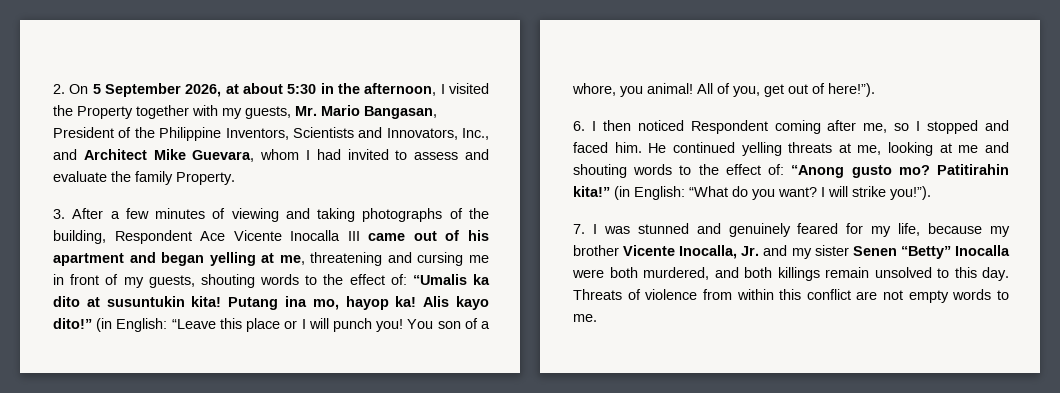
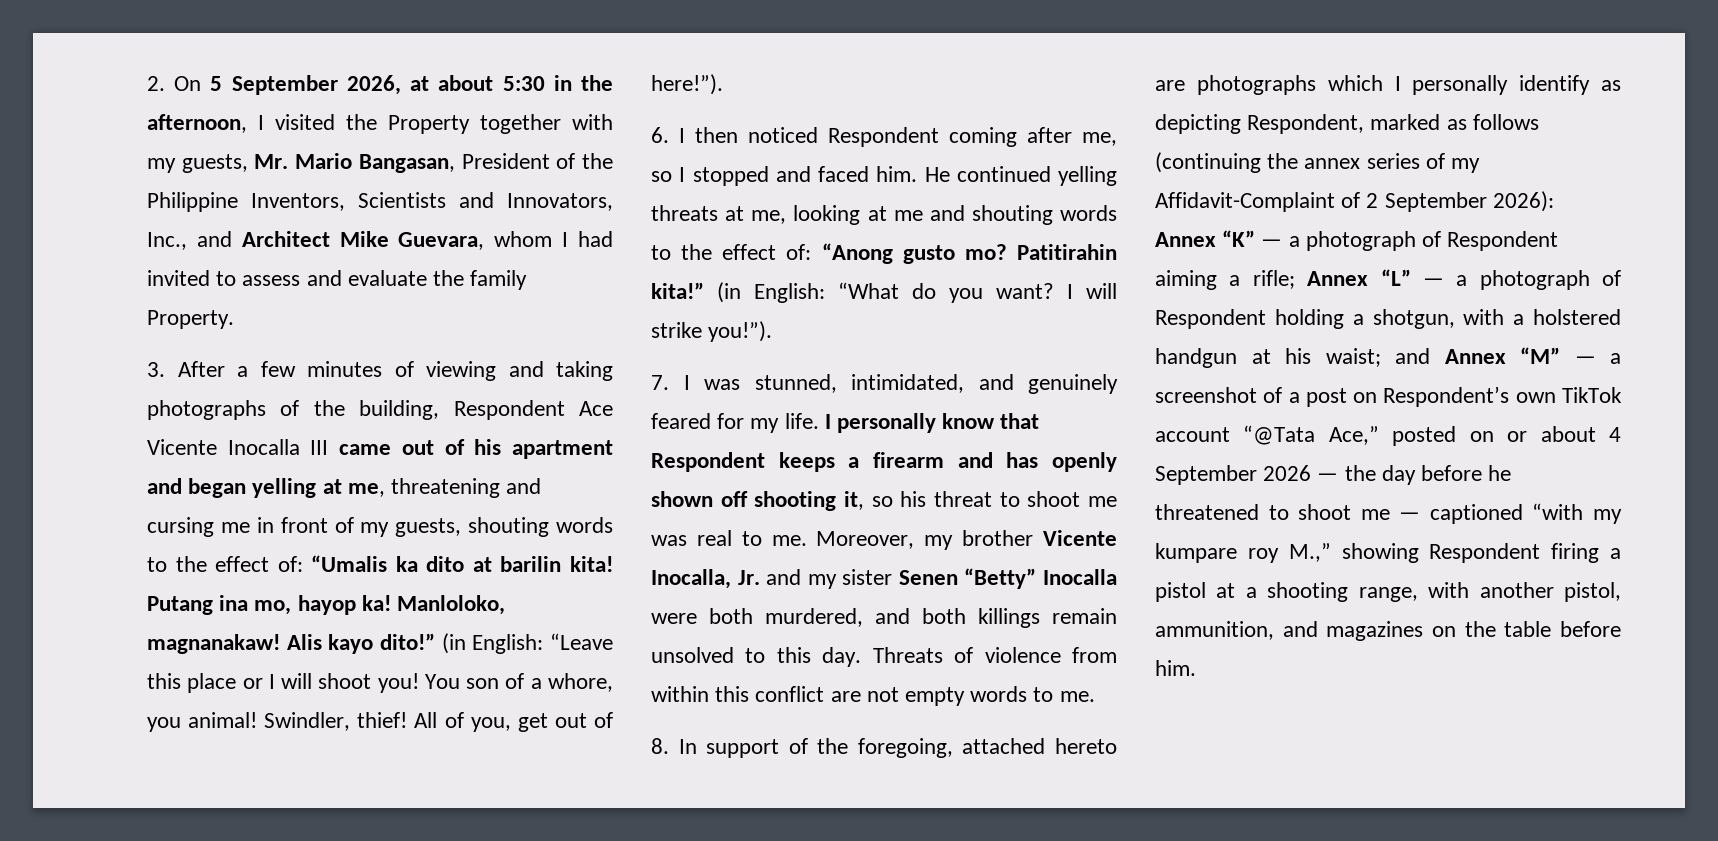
- 3. After a few minutes of viewing and taking photographs of the building, Respondent Ace Vicente Inocalla III came out of his apartment and began yelling at me, threatening and cursing me in front of my guests, shouting words to the effect of: “Umalis ka dito at susuntukin kita!
+ 3. After a few minutes of viewing and taking photographs of the building, Respondent Ace Vicente Inocalla III came out of his apartment and began yelling at me, threatening and cursing me in front of my guests, shouting words to the effect of: “Umalis ka dito at barilin kita!
+ Manloloko, magnanakaw!
- (in English: “Leave this place or I will punch you!
+ (in English: “Leave this place or I will shoot you!
+ Swindler, thief!
- 7. I was stunned and genuinely feared for my life, because my brother Vicente Inocalla, Jr. and my sister Senen “Betty” Inocalla were both murdered, and both killings remain unsolved to this day.
+ 7. I was stunned, intimidated, and genuinely feared for my life. I personally know that Respondent keeps a firearm and has openly shown off shooting it, so his threat to shoot me was real to me. Moreover, my brother Vicente Inocalla, Jr. and my sister Senen “Betty” Inocalla were both murdered, and both killings remain unsolved to this day.
+ 8. In support of the foregoing, attached hereto are photographs which I personally identify as depicting Respondent, marked as follows (continuing the annex series of my Affidavit-Complaint of 2 September 2026): Annex “K” — a photograph of Respondent aiming a rifle; Annex “L” — a photograph of Respondent holding a shotgun, with a holstered handgun at his waist; and Annex “M” — a screenshot of a post on Respondent’s own TikTok account “@Tata Ace,” posted on or about 4 September 2026 — the day before he threatened to shoot me — captioned “with my kumpare roy M.,” showing Respondent firing a pistol at a shooting range, with another pistol, ammunition, and magazines on the table before him.

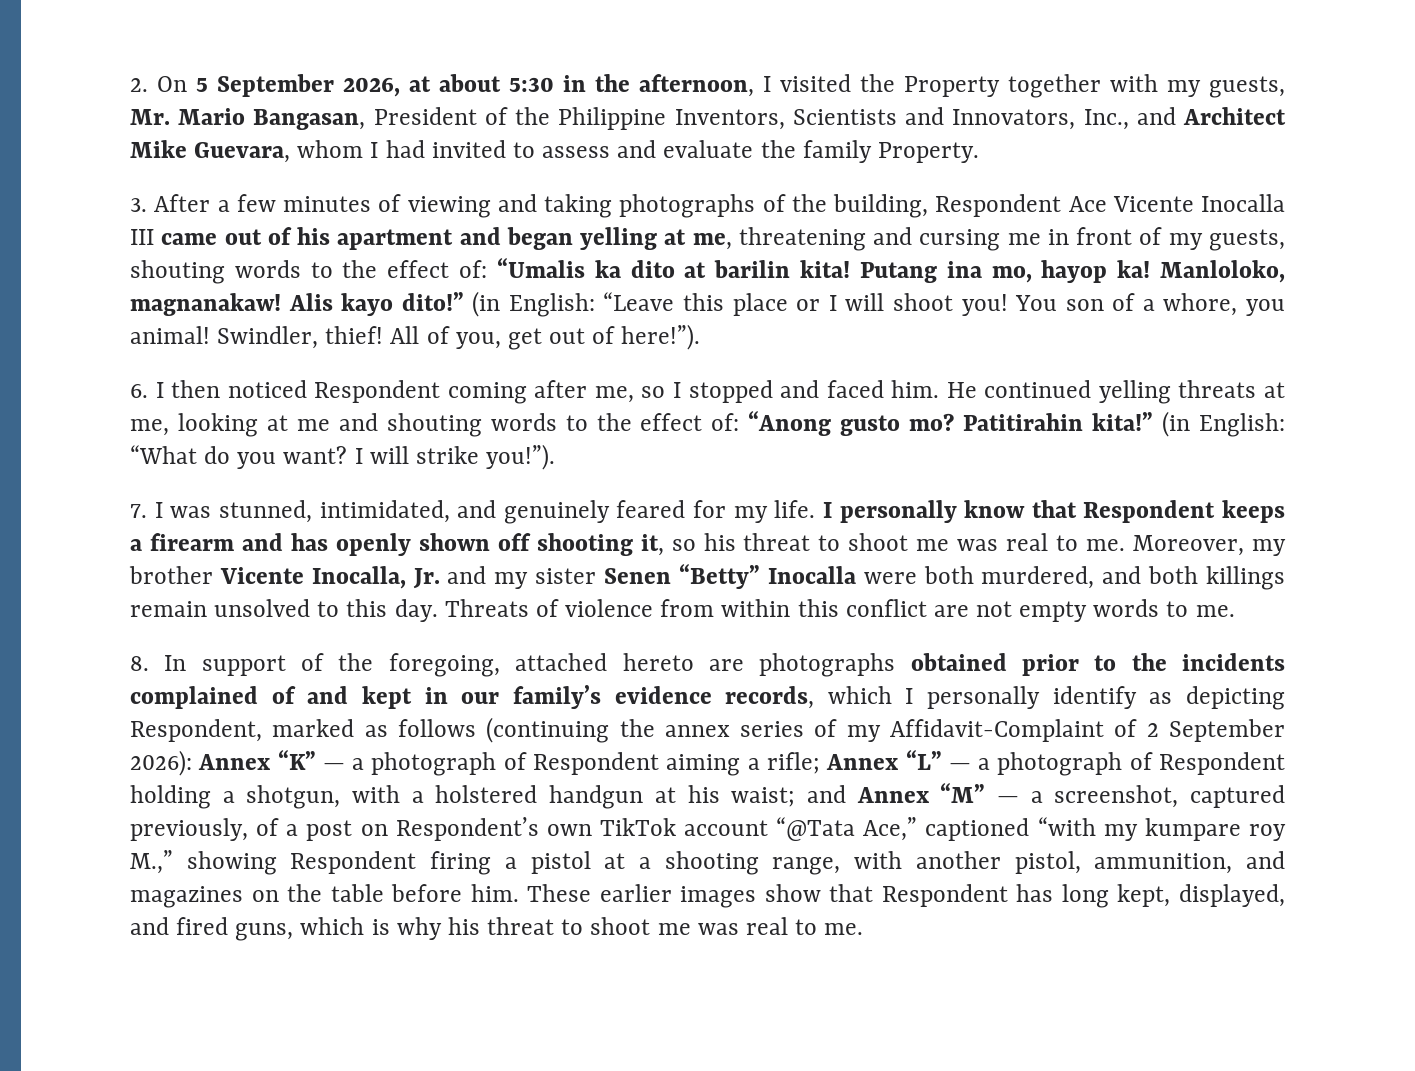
- 8. In support of the foregoing, attached hereto are photographs which I personally identify as depicting Respondent, marked as follows (continuing the annex series of my Affidavit-Complaint of 2 September 2026):
+ 8. In support of the foregoing, attached hereto are photographs obtained prior to the incidents complained of and kept in our family’s evidence records, which I personally identify as depicting Respondent, marked as follows (continuing the annex series of my Affidavit-Complaint of 2 September 2026):
- and Annex “M” — a screenshot of a post on Respondent’s own TikTok account “@Tata Ace,” posted on or about 4 September 2026 — the day before he threatened to shoot me — captioned “with my kumpare roy M.,” showing Respondent firing a pistol at a shooting range, with another pistol, ammunition, and magazines on the table before him.
+ and Annex “M” — a screenshot, captured previously, of a post on Respondent’s own TikTok account “@Tata Ace,” captioned “with my kumpare roy M.,” showing Respondent firing a pistol at a shooting range, with another pistol, ammunition, and magazines on the table before him.
+ These earlier images show that Respondent has long kept, displayed, and fired guns, which is why his threat to shoot me was real to me.

